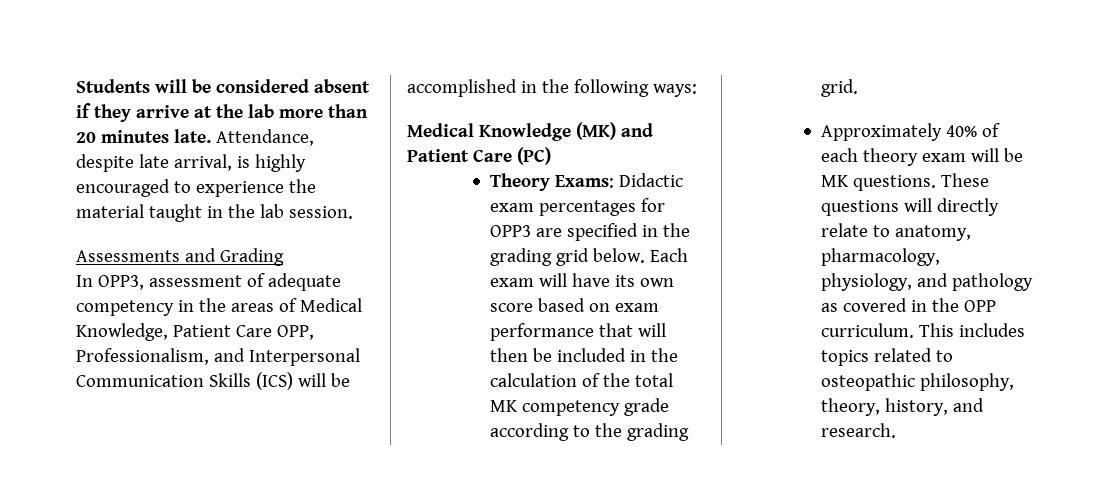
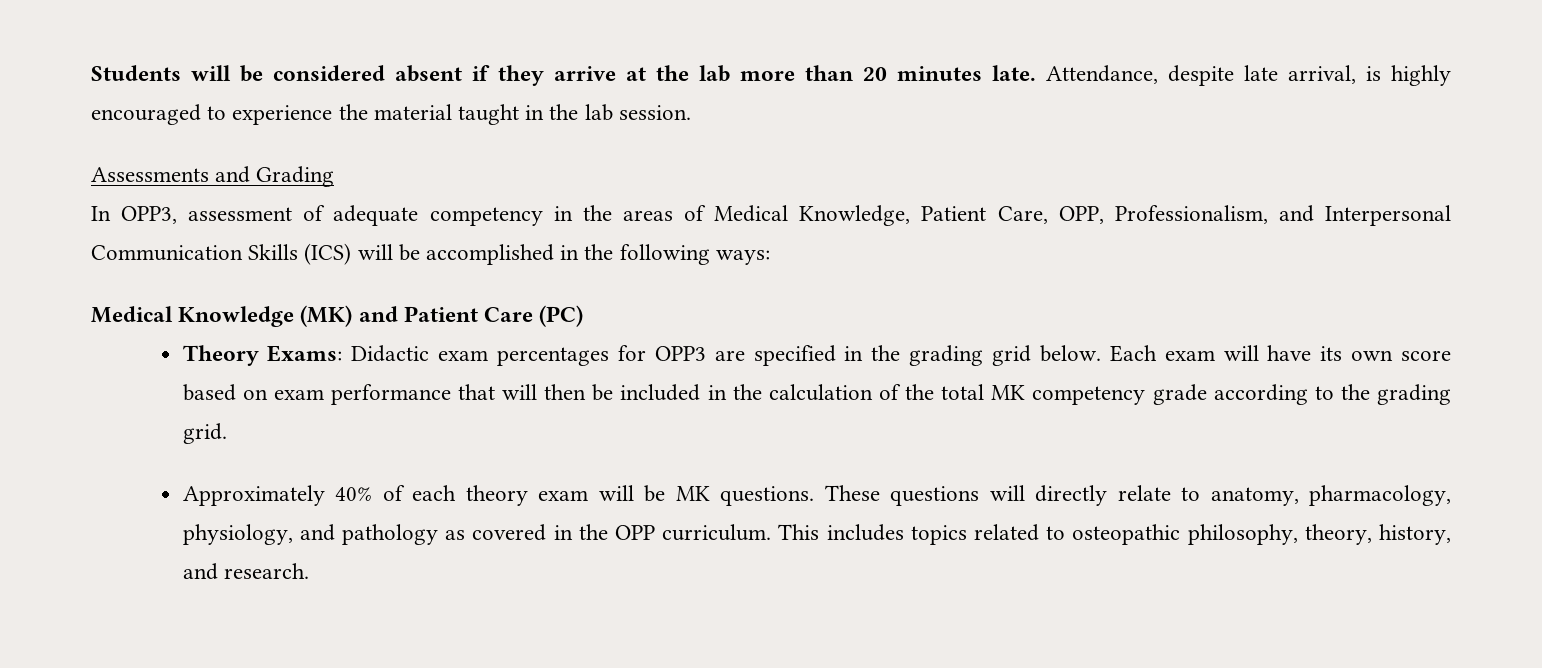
- In OPP3, assessment of adequate competency in the areas of Medical Knowledge, Patient Care OPP, Professionalism, and Interpersonal Communication Skills (ICS) will be accomplished in the following ways:
+ In OPP3, assessment of adequate competency in the areas of Medical Knowledge, Patient Care, OPP, Professionalism, and Interpersonal Communication Skills (ICS) will be accomplished in the following ways:

